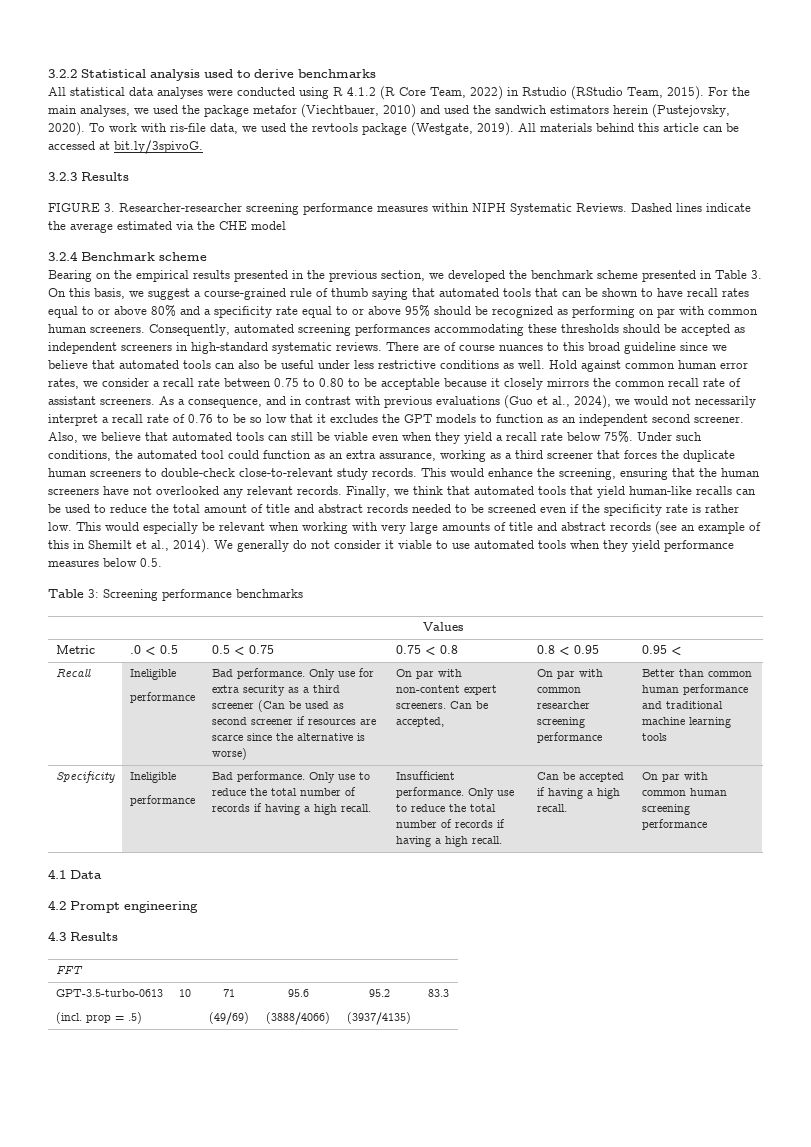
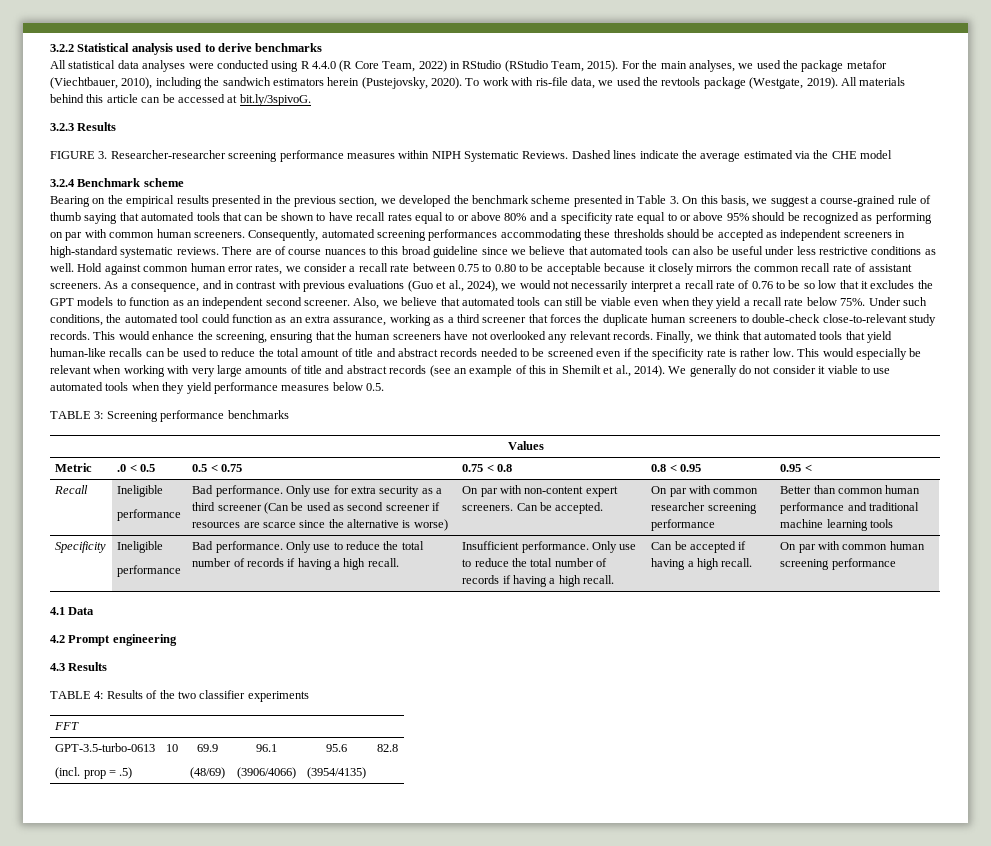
- All statistical data analyses were conducted using R 4.1.2 (R Core Team, 2022) in Rstudio (RStudio Team, 2015).
+ All statistical data analyses were conducted using R 4.4.0 (R Core Team, 2022) in RStudio (RStudio Team, 2015).
- For the main analyses, we used the package metafor (Viechtbauer, 2010) and used the sandwich estimators herein (Pustejovsky, 2020).
+ For the main analyses, we used the package metafor (Viechtbauer, 2010), including the sandwich estimators herein (Pustejovsky, 2020).
- Table 3: Screening performance benchmarks
+ TABLE 3: Screening performance benchmarks
- Can be accepted,
+ Can be accepted.
+ TABLE 4: Results of the two classifier experiments
  GPT-3.5-turbo-0613
- (incl. prop = .5) | 10 | 71
- (49/69) | 95.6
- (3888/4066) | 95.2
- (3937/4135) | 83.3
+ (incl. prop = .5) | 10 | 69.9
+ (48/69) | 96.1
+ (3906/4066) | 95.6
+ (3954/4135) | 82.8

